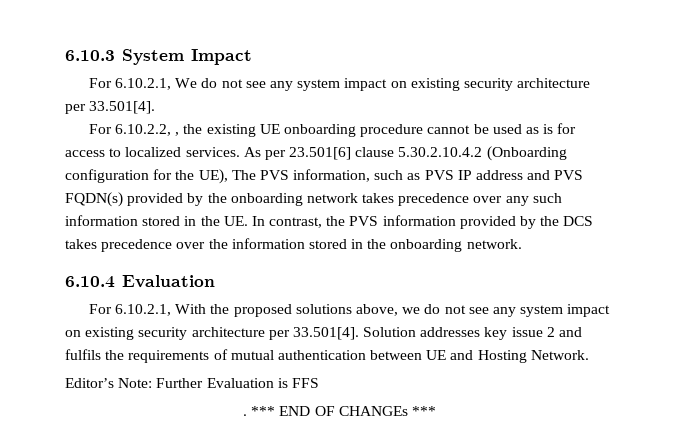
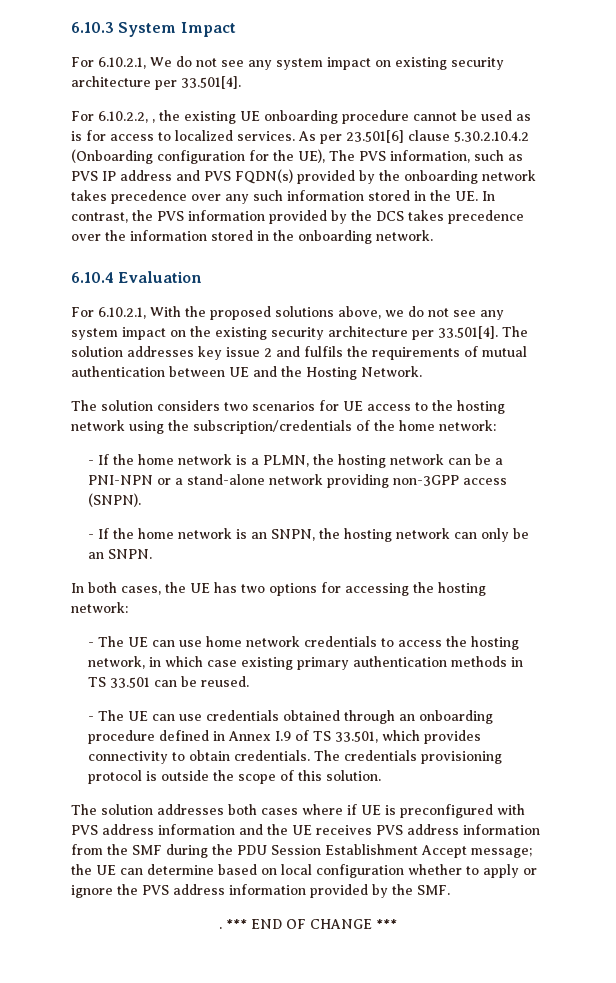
- For 6.10.2.1, With the proposed solutions above, we do not see any system impact on existing security architecture per 33.501[4]. Solution addresses key issue 2 and fulfils the requirements of mutual authentication between UE and Hosting Network.
+ For 6.10.2.1, With the proposed solutions above, we do not see any system impact on the existing security architecture per 33.501[4]. The solution addresses key issue 2 and fulfils the requirements of mutual authentication between UE and the Hosting Network.
- Editor’s Note: Further Evaluation is FFS
+ The solution considers two scenarios for UE access to the hosting network using the subscription/credentials of the home network:
+ - If the home network is a PLMN, the hosting network can be a PNI-NPN or a stand-alone network providing non-3GPP access (SNPN).
+ - If the home network is an SNPN, the hosting network can only be an SNPN.
+ In both cases, the UE has two options for accessing the hosting network:
+ - The UE can use home network credentials to access the hosting network, in which case existing primary authentication methods in TS 33.501 can be reused.
+ - The UE can use credentials obtained through an onboarding procedure defined in Annex I.9 of TS 33.501, which provides connectivity to obtain credentials. The credentials provisioning protocol is outside the scope of this solution.
+ The solution addresses both cases where if UE is preconfigured with PVS address information and the UE receives PVS address information from the SMF during the PDU Session Establishment Accept message; the UE can determine based on local configuration whether to apply or ignore the PVS address information provided by the SMF.
- *** END OF CHANGEs ***
+ *** END OF CHANGE ***

